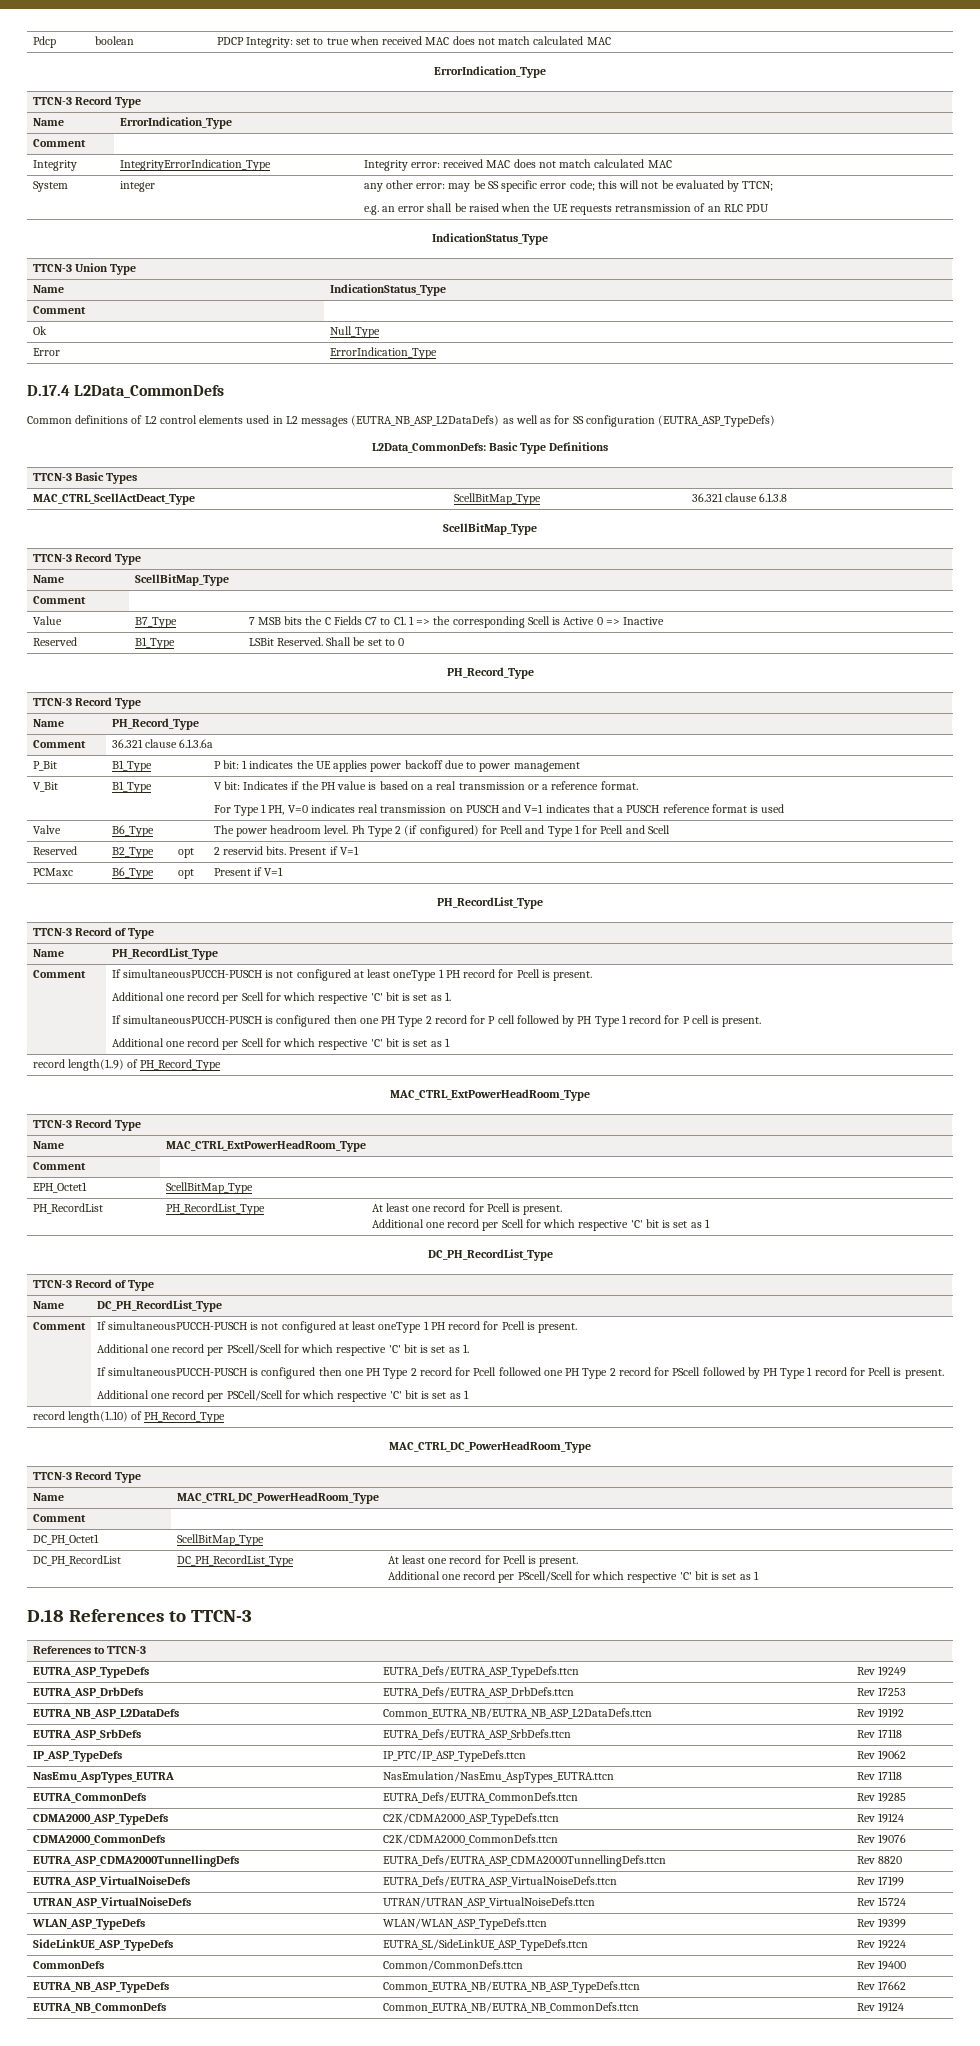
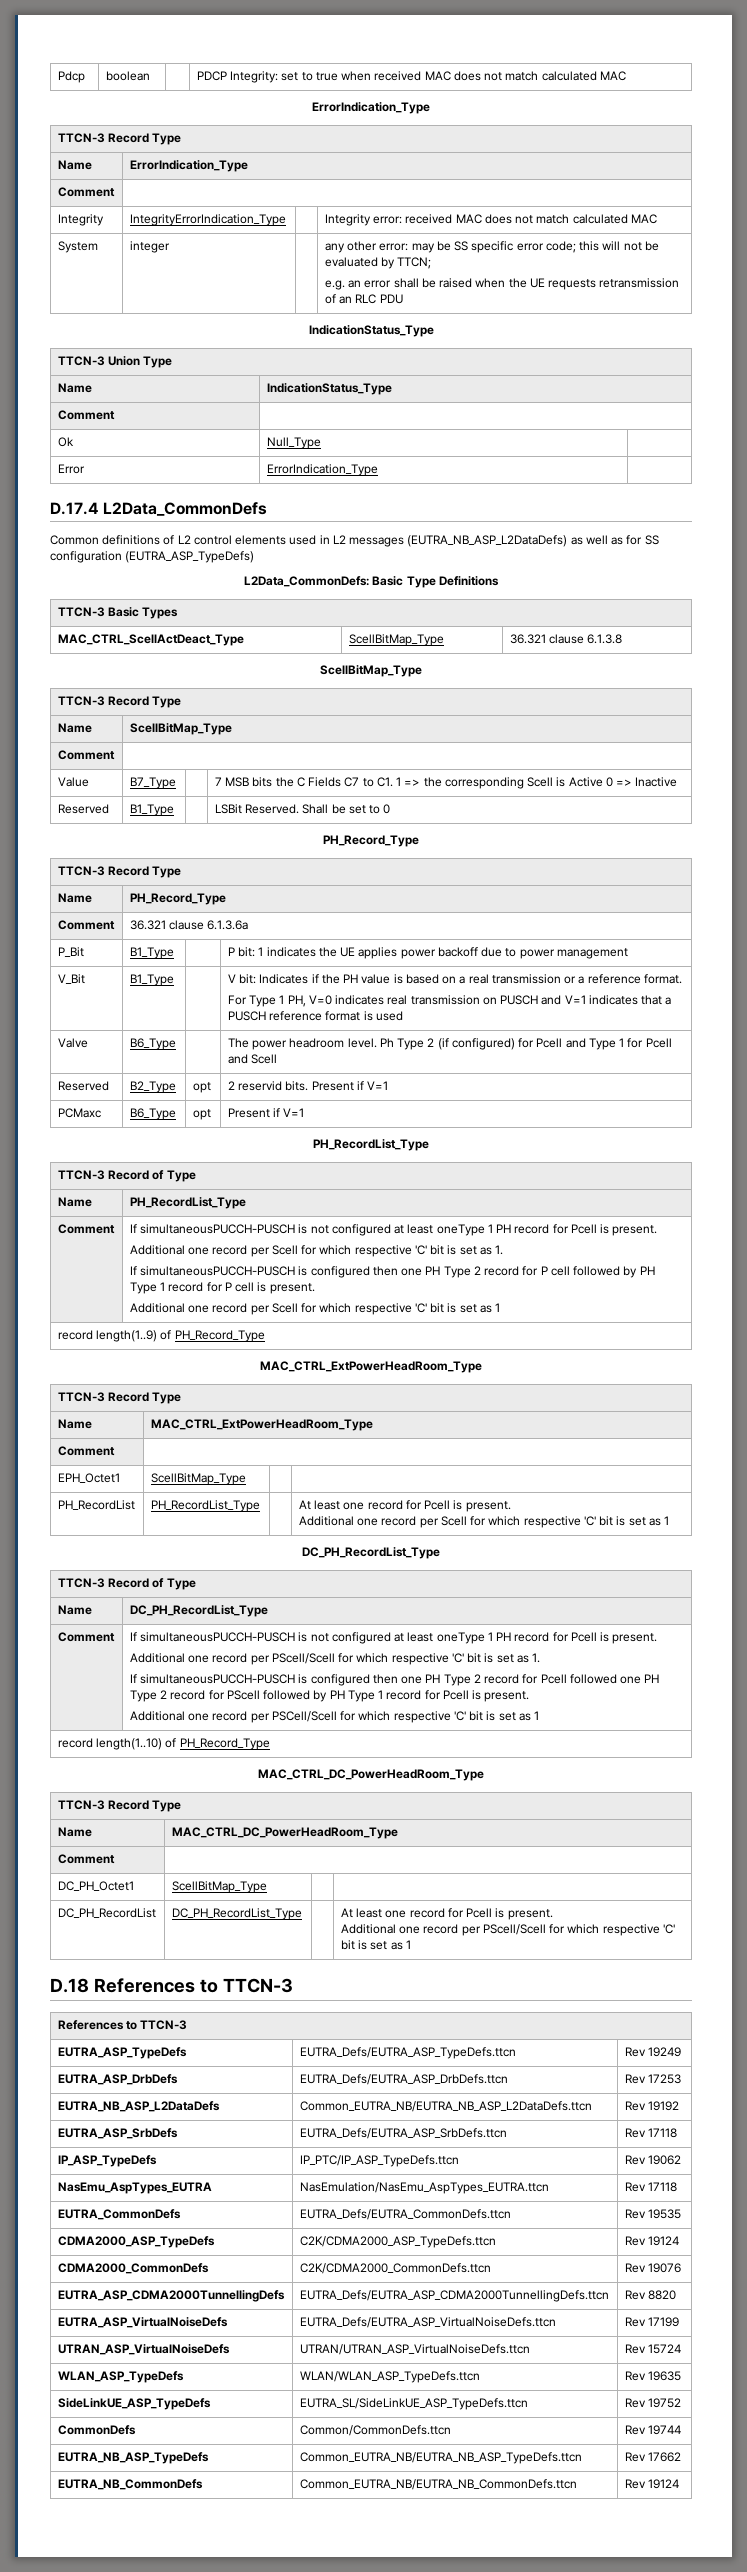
- EUTRA_CommonDefs | EUTRA_Defs/EUTRA_CommonDefs.ttcn | Rev 19285
+ EUTRA_CommonDefs | EUTRA_Defs/EUTRA_CommonDefs.ttcn | Rev 19535
- WLAN_ASP_TypeDefs | WLAN/WLAN_ASP_TypeDefs.ttcn | Rev 19399
+ WLAN_ASP_TypeDefs | WLAN/WLAN_ASP_TypeDefs.ttcn | Rev 19635
- SideLinkUE_ASP_TypeDefs | EUTRA_SL/SideLinkUE_ASP_TypeDefs.ttcn | Rev 19224
+ SideLinkUE_ASP_TypeDefs | EUTRA_SL/SideLinkUE_ASP_TypeDefs.ttcn | Rev 19752
- CommonDefs | Common/CommonDefs.ttcn | Rev 19400
+ CommonDefs | Common/CommonDefs.ttcn | Rev 19744

